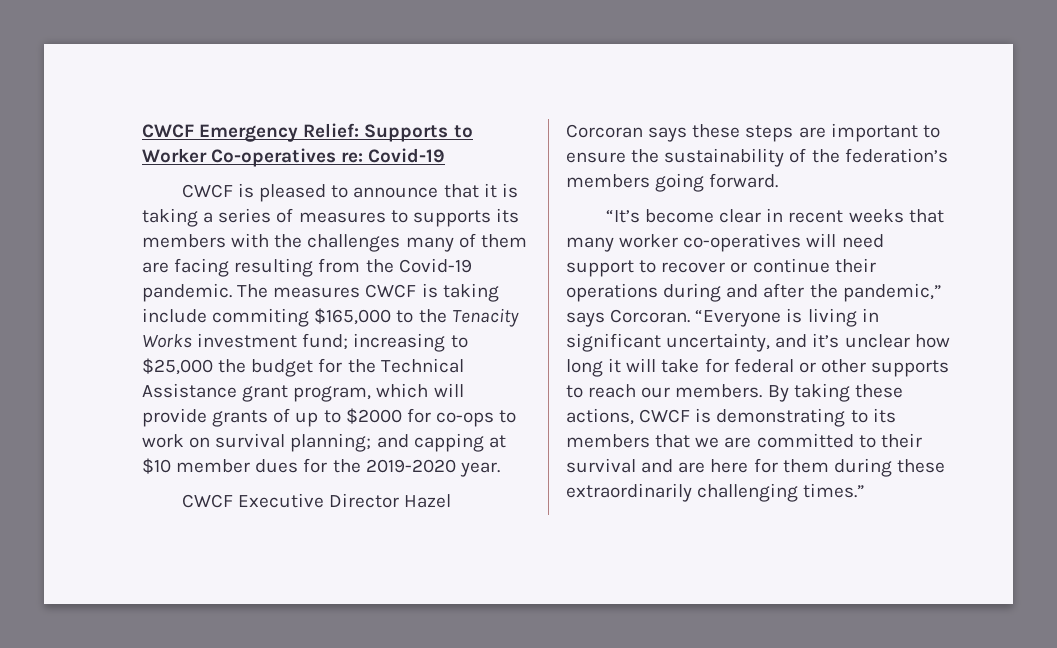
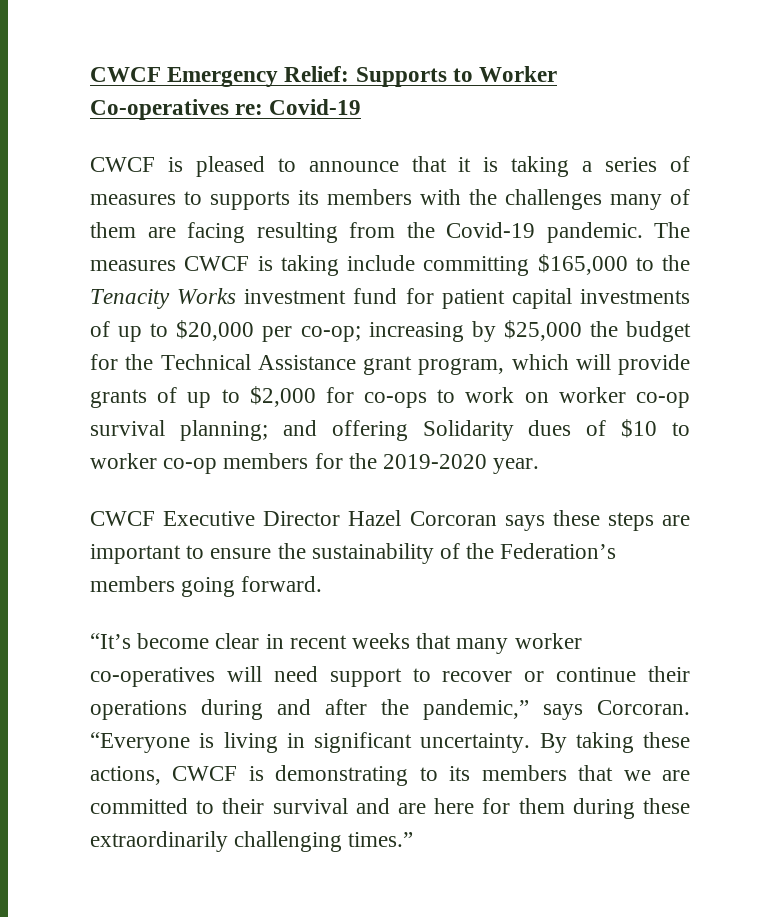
- The measures CWCF is taking include commiting $165,000 to the Tenacity Works investment fund; increasing to $25,000 the budget for the Technical Assistance grant program, which will provide grants of up to $2000 for co-ops to work on survival planning; and capping at $10 member dues for the 2019-2020 year.
+ The measures CWCF is taking include committing $165,000 to the Tenacity Works investment fund for patient capital investments of up to $20,000 per co-op; increasing by $25,000 the budget for the Technical Assistance grant program, which will provide grants of up to $2,000 for co-ops to work on worker co-op survival planning; and offering Solidarity dues of $10 to worker co-op members for the 2019-2020 year.
- CWCF Executive Director Hazel Corcoran says these steps are important to ensure the sustainability of the federation’s members going forward.
+ CWCF Executive Director Hazel Corcoran says these steps are important to ensure the sustainability of the Federation’s members going forward.
- “Everyone is living in significant uncertainty, and it’s unclear how long it will take for federal or other supports to reach our members.
+ “Everyone is living in significant uncertainty.

